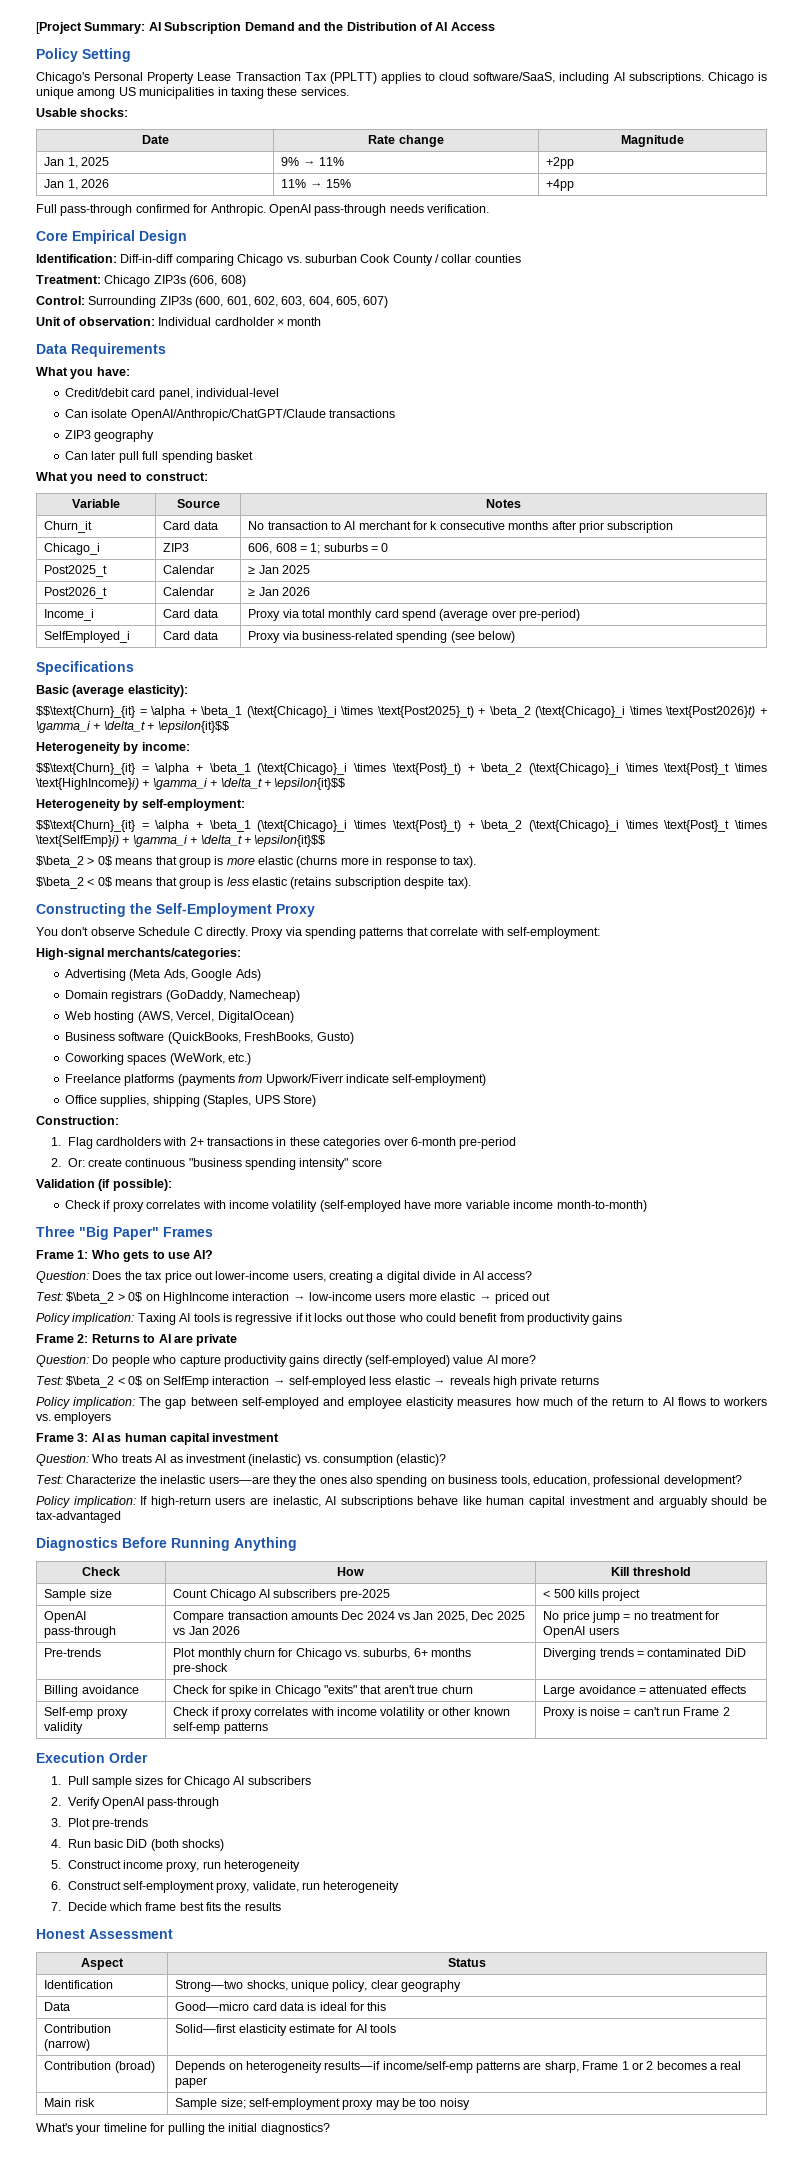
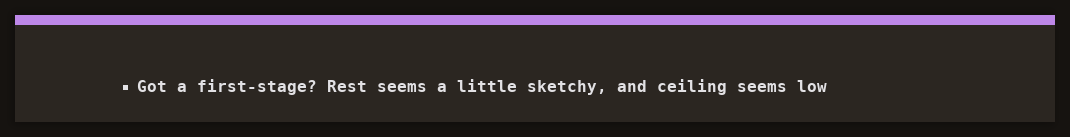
- [Project Summary: AI Subscription Demand and the Distribution of AI Access
- Policy Setting
- Chicago's Personal Property Lease Transaction Tax (PPLTT) applies to cloud software/SaaS, including AI subscriptions. Chicago is unique among US municipalities in taxing these services.
- Usable shocks:
- Date | Rate change | Magnitude
- Jan 1, 2025 | 9% → 11% | +2pp
- Jan 1, 2026 | 11% → 15% | +4pp
- Full pass-through confirmed for Anthropic. OpenAI pass-through needs verification.
- Core Empirical Design
- Identification: Diff-in-diff comparing Chicago vs. suburban Cook County / collar counties
- Treatment: Chicago ZIP3s (606, 608)
- Control: Surrounding ZIP3s (600, 601, 602, 603, 604, 605, 607)
- Unit of observation: Individual cardholder × month
- Data Requirements
- What you have:
- Credit/debit card panel, individual-level
- Can isolate OpenAI/Anthropic/ChatGPT/Claude transactions
- ZIP3 geography
- Can later pull full spending basket
- What you need to construct:
- Variable | Source | Notes
- Churn_it | Card data | No transaction to AI merchant for k consecutive months after prior subscription
- Chicago_i | ZIP3 | 606, 608 = 1; suburbs = 0
- Post2025_t | Calendar | ≥ Jan 2025
- Post2026_t | Calendar | ≥ Jan 2026
- Income_i | Card data | Proxy via total monthly card spend (average over pre-period)
- SelfEmployed_i | Card data | Proxy via business-related spending (see below)
- Specifications
- Basic (average elasticity):
- $$\text{Churn}_{it} = \alpha + \beta_1 (\text{Chicago}_i \times \text{Post2025}_t) + \beta_2 (\text{Chicago}_i \times \text{Post2026}t) + \gamma_i + \delta_t + \epsilon{it}$$
- Heterogeneity by income:
- $$\text{Churn}_{it} = \alpha + \beta_1 (\text{Chicago}_i \times \text{Post}_t) + \beta_2 (\text{Chicago}_i \times \text{Post}_t \times \text{HighIncome}i) + \gamma_i + \delta_t + \epsilon{it}$$
- Heterogeneity by self-employment:
- $$\text{Churn}_{it} = \alpha + \beta_1 (\text{Chicago}_i \times \text{Post}_t) + \beta_2 (\text{Chicago}_i \times \text{Post}_t \times \text{SelfEmp}i) + \gamma_i + \delta_t + \epsilon{it}$$
- $\beta_2 > 0$ means that group is more elastic (churns more in response to tax).
- $\beta_2 < 0$ means that group is less elastic (retains subscription despite tax).
- Constructing the Self-Employment Proxy
- You don't observe Schedule C directly. Proxy via spending patterns that correlate with self-employment:
- High-signal merchants/categories:
- Advertising (Meta Ads, Google Ads)
- Domain registrars (GoDaddy, Namecheap)
- Web hosting (AWS, Vercel, DigitalOcean)
- Business software (QuickBooks, FreshBooks, Gusto)
- Coworking spaces (WeWork, etc.)
- Freelance platforms (payments from Upwork/Fiverr indicate self-employment)
- Office supplies, shipping (Staples, UPS Store)
- Construction:
- 1. Flag cardholders with 2+ transactions in these categories over 6-month pre-period
- 2. Or: create continuous "business spending intensity" score
- Validation (if possible):
- Check if proxy correlates with income volatility (self-employed have more variable income month-to-month)
- Three "Big Paper" Frames
- Frame 1: Who gets to use AI?
- Question: Does the tax price out lower-income users, creating a digital divide in AI access?
- Test: $\beta_2 > 0$ on HighIncome interaction → low-income users more elastic → priced out
- Policy implication: Taxing AI tools is regressive if it locks out those who could benefit from productivity gains
- Frame 2: Returns to AI are private
- Question: Do people who capture productivity gains directly (self-employed) value AI more?
- Test: $\beta_2 < 0$ on SelfEmp interaction → self-employed less elastic → reveals high private returns
- Policy implication: The gap between self-employed and employee elasticity measures how much of the return to AI flows to workers vs. employers
- Frame 3: AI as human capital investment
- Question: Who treats AI as investment (inelastic) vs. consumption (elastic)?
- Test: Characterize the inelastic users—are they the ones also spending on business tools, education, professional development?
- Policy implication: If high-return users are inelastic, AI subscriptions behave like human capital investment and arguably should be tax-advantaged
- Diagnostics Before Running Anything
- Check | How | Kill threshold
- Sample size | Count Chicago AI subscribers pre-2025 | < 500 kills project
- OpenAI pass-through | Compare transaction amounts Dec 2024 vs Jan 2025, Dec 2025 vs Jan 2026 | No price jump = no treatment for OpenAI users
- Pre-trends | Plot monthly churn for Chicago vs. suburbs, 6+ months pre-shock | Diverging trends = contaminated DiD
- Billing avoidance | Check for spike in Chicago "exits" that aren't true churn | Large avoidance = attenuated effects
- Self-emp proxy validity | Check if proxy correlates with income volatility or other known self-emp patterns | Proxy is noise = can't run Frame 2
- Execution Order
- 1. Pull sample sizes for Chicago AI subscribers
- 2. Verify OpenAI pass-through
- 3. Plot pre-trends
- 4. Run basic DiD (both shocks)
- 5. Construct income proxy, run heterogeneity
- 6. Construct self-employment proxy, validate, run heterogeneity
- 7. Decide which frame best fits the results
- Honest Assessment
- Aspect | Status
- Identification | Strong—two shocks, unique policy, clear geography
- Data | Good—micro card data is ideal for this
- Contribution (narrow) | Solid—first elasticity estimate for AI tools
- Contribution (broad) | Depends on heterogeneity results—if income/self-emp patterns are sharp, Frame 1 or 2 becomes a real paper
- Main risk | Sample size; self-employment proxy may be too noisy
- What's your timeline for pulling the initial diagnostics?
+ Got a first-stage? Rest seems a little sketchy, and ceiling seems low

